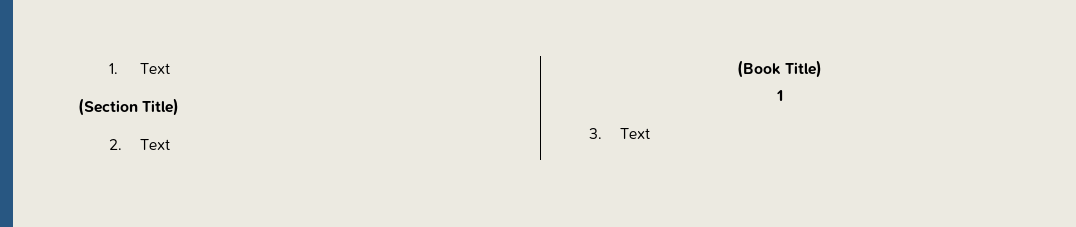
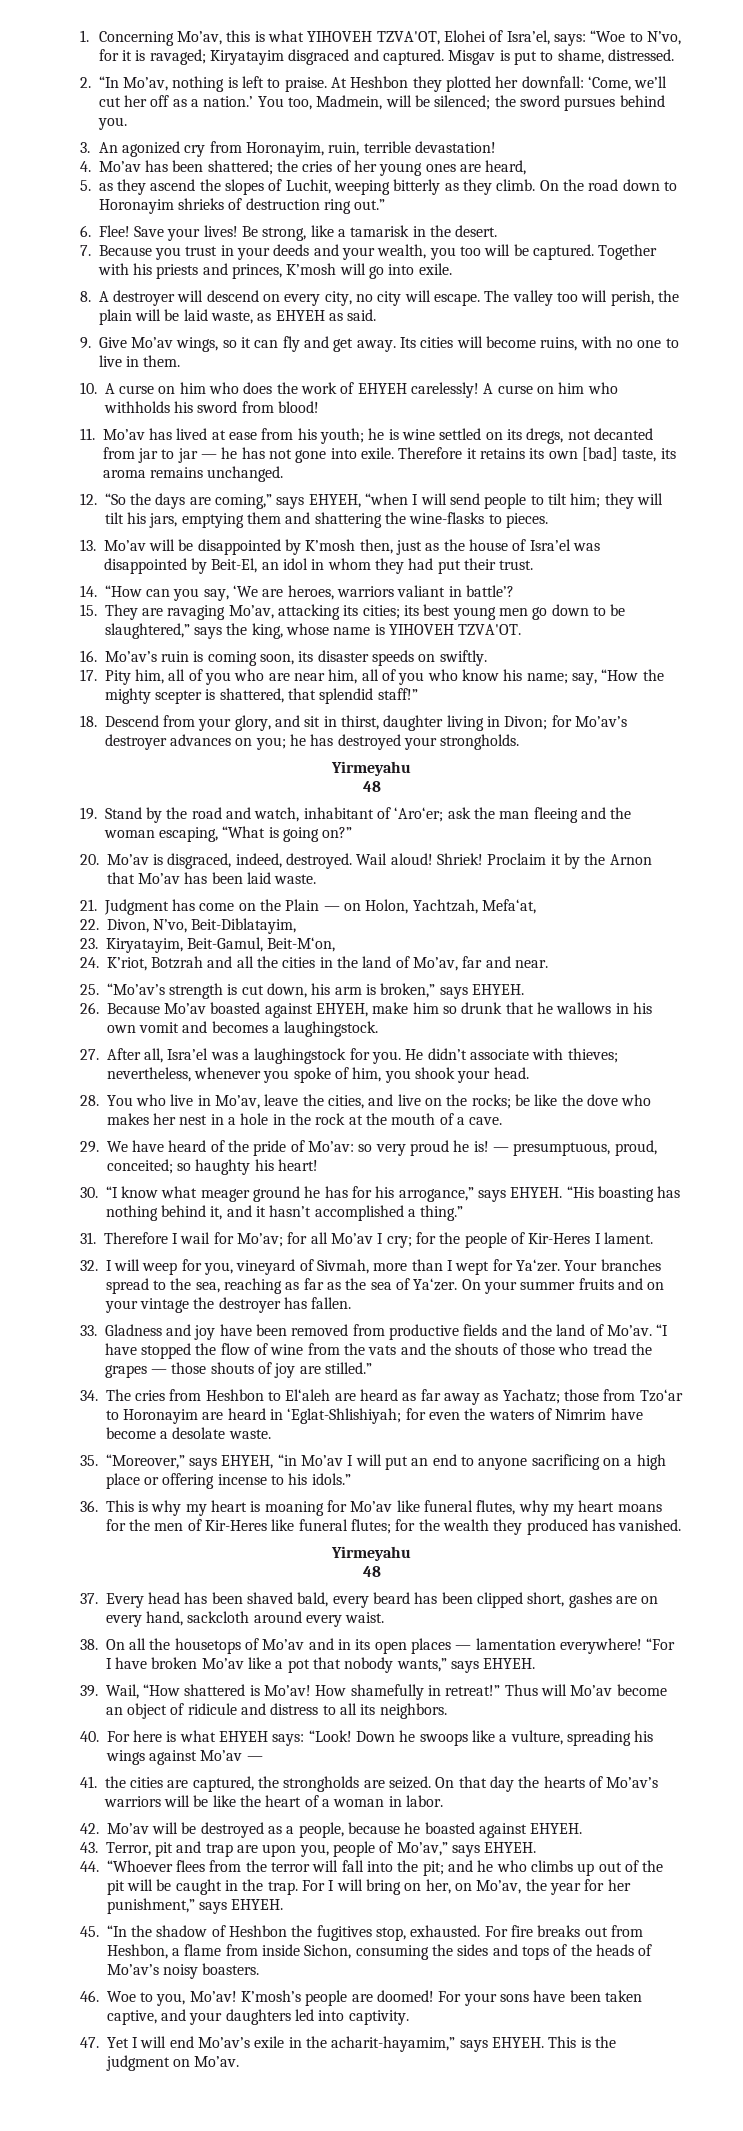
- 1. Text
- (Section Title)
- 2. Text
- (Book Title)
- 1
- 3. Text
+ 1. Concerning Mo’av, this is what YIHOVEH TZVA'OT, Elohei of Isra’el, says: “Woe to N’vo, for it is ravaged; Kiryatayim disgraced and captured. Misgav is put to shame, distressed.
+ 2. “In Mo’av, nothing is left to praise. At Heshbon they plotted her downfall: ‘Come, we’ll cut her off as a nation.’ You too, Madmein, will be silenced; the sword pursues behind you.
+ 3. An agonized cry from Horonayim, ruin, terrible devastation!
+ 4. Mo’av has been shattered; the cries of her young ones are heard,
+ 5. as they ascend the slopes of Luchit, weeping bitterly as they climb. On the road down to Horonayim shrieks of destruction ring out.”
+ 6. Flee! Save your lives! Be strong, like a tamarisk in the desert.
+ 7. Because you trust in your deeds and your wealth, you too will be captured. Together with his priests and princes, K’mosh will go into exile.
+ 8. A destroyer will descend on every city, no city will escape. The valley too will perish, the plain will be laid waste, as EHYEH as said.
+ 9. Give Mo’av wings, so it can fly and get away. Its cities will become ruins, with no one to live in them.
+ 10. A curse on him who does the work of EHYEH carelessly! A curse on him who withholds his sword from blood!
+ 11. Mo’av has lived at ease from his youth; he is wine settled on its dregs, not decanted from jar to jar — he has not gone into exile. Therefore it retains its own [bad] taste, its aroma remains unchanged.
+ 12. “So the days are coming,” says EHYEH, “when I will send people to tilt him; they will tilt his jars, emptying them and shattering the wine-flasks to pieces.
+ 13. Mo’av will be disappointed by K’mosh then, just as the house of Isra’el was disappointed by Beit-El, an idol in whom they had put their trust.
+ 14. “How can you say, ‘We are heroes, warriors valiant in battle’?
+ 15. They are ravaging Mo’av, attacking its cities; its best young men go down to be slaughtered,” says the king, whose name is YIHOVEH TZVA'OT.
+ 16. Mo’av’s ruin is coming soon, its disaster speeds on swiftly.
+ 17. Pity him, all of you who are near him, all of you who know his name; say, “How the mighty scepter is shattered, that splendid staff!”
+ 18. Descend from your glory, and sit in thirst, daughter living in Divon; for Mo’av’s destroyer advances on you; he has destroyed your strongholds.
+ Yirmeyahu
+ 48
+ 19. Stand by the road and watch, inhabitant of ‘Aro‘er; ask the man fleeing and the woman escaping, “What is going on?”
+ 20. Mo’av is disgraced, indeed, destroyed. Wail aloud! Shriek! Proclaim it by the Arnon that Mo’av has been laid waste.
+ 21. Judgment has come on the Plain — on Holon, Yachtzah, Mefa‘at,
+ 22. Divon, N’vo, Beit-Diblatayim,
+ 23. Kiryatayim, Beit-Gamul, Beit-M‘on,
+ 24. K’riot, Botzrah and all the cities in the land of Mo’av, far and near.
+ 25. “Mo’av’s strength is cut down, his arm is broken,” says EHYEH.
+ 26. Because Mo’av boasted against EHYEH, make him so drunk that he wallows in his own vomit and becomes a laughingstock.
+ 27. After all, Isra’el was a laughingstock for you. He didn’t associate with thieves; nevertheless, whenever you spoke of him, you shook your head.
+ 28. You who live in Mo’av, leave the cities, and live on the rocks; be like the dove who makes her nest in a hole in the rock at the mouth of a cave.
+ 29. We have heard of the pride of Mo’av: so very proud he is! — presumptuous, proud, conceited; so haughty his heart!
+ 30. “I know what meager ground he has for his arrogance,” says EHYEH. “His boasting has nothing behind it, and it hasn’t accomplished a thing.”
+ 31. Therefore I wail for Mo’av; for all Mo’av I cry; for the people of Kir-Heres I lament.
+ 32. I will weep for you, vineyard of Sivmah, more than I wept for Ya‘zer. Your branches spread to the sea, reaching as far as the sea of Ya‘zer. On your summer fruits and on your vintage the destroyer has fallen.
+ 33. Gladness and joy have been removed from productive fields and the land of Mo’av. “I have stopped the flow of wine from the vats and the shouts of those who tread the grapes — those shouts of joy are stilled.”
+ 34. The cries from Heshbon to El‘aleh are heard as far away as Yachatz; those from Tzo‘ar to Horonayim are heard in ‘Eglat-Shlishiyah; for even the waters of Nimrim have become a desolate waste.
+ 35. “Moreover,” says EHYEH, “in Mo’av I will put an end to anyone sacrificing on a high place or offering incense to his idols.”
+ 36. This is why my heart is moaning for Mo’av like funeral flutes, why my heart moans for the men of Kir-Heres like funeral flutes; for the wealth they produced has vanished.
+ Yirmeyahu
+ 48
+ 37. Every head has been shaved bald, every beard has been clipped short, gashes are on every hand, sackcloth around every waist.
+ 38. On all the housetops of Mo’av and in its open places — lamentation everywhere! “For I have broken Mo’av like a pot that nobody wants,” says EHYEH.
+ 39. Wail, “How shattered is Mo’av! How shamefully in retreat!” Thus will Mo’av become an object of ridicule and distress to all its neighbors.
+ 40. For here is what EHYEH says: “Look! Down he swoops like a vulture, spreading his wings against Mo’av —
+ 41. the cities are captured, the strongholds are seized. On that day the hearts of Mo’av’s warriors will be like the heart of a woman in labor.
+ 42. Mo’av will be destroyed as a people, because he boasted against EHYEH.
+ 43. Terror, pit and trap are upon you, people of Mo’av,” says EHYEH.
+ 44. “Whoever flees from the terror will fall into the pit; and he who climbs up out of the pit will be caught in the trap. For I will bring on her, on Mo’av, the year for her punishment,” says EHYEH.
+ 45. “In the shadow of Heshbon the fugitives stop, exhausted. For fire breaks out from Heshbon, a flame from inside Sichon, consuming the sides and tops of the heads of Mo’av’s noisy boasters.
+ 46. Woe to you, Mo’av! K’mosh’s people are doomed! For your sons have been taken captive, and your daughters led into captivity.
+ 47. Yet I will end Mo’av’s exile in the acharit-hayamim,” says EHYEH. This is the judgment on Mo’av.

